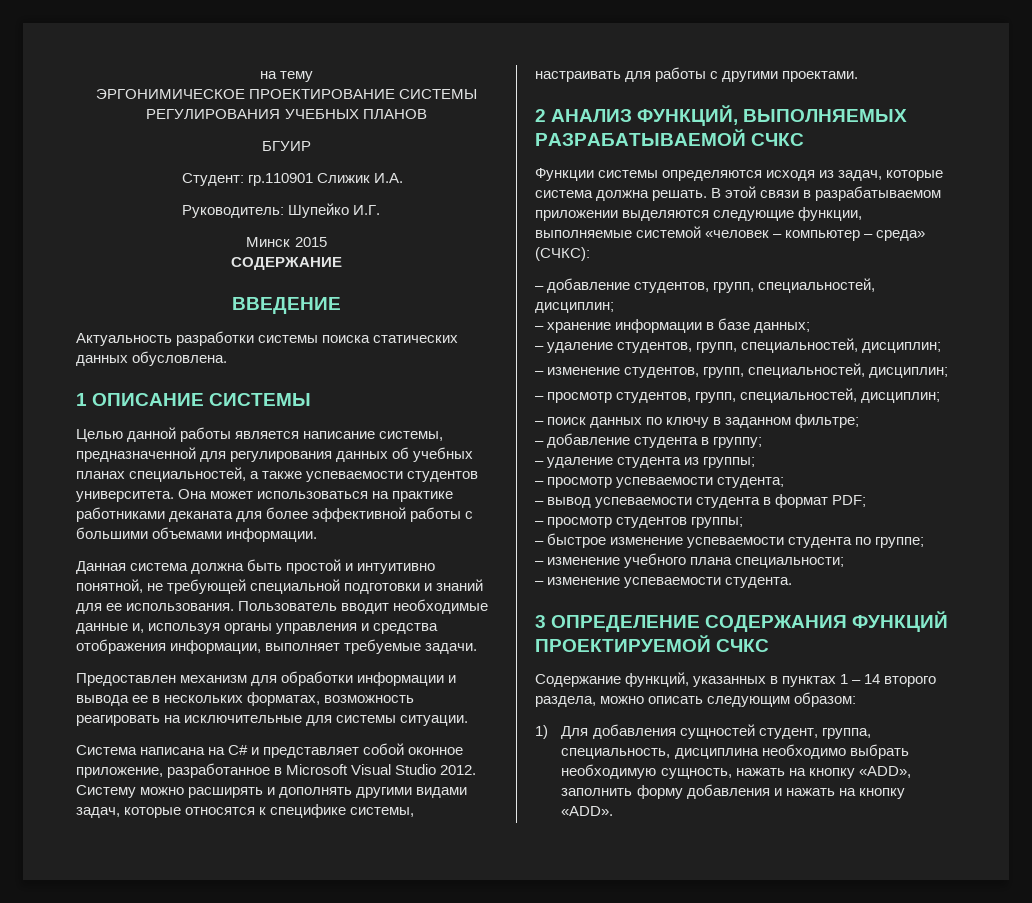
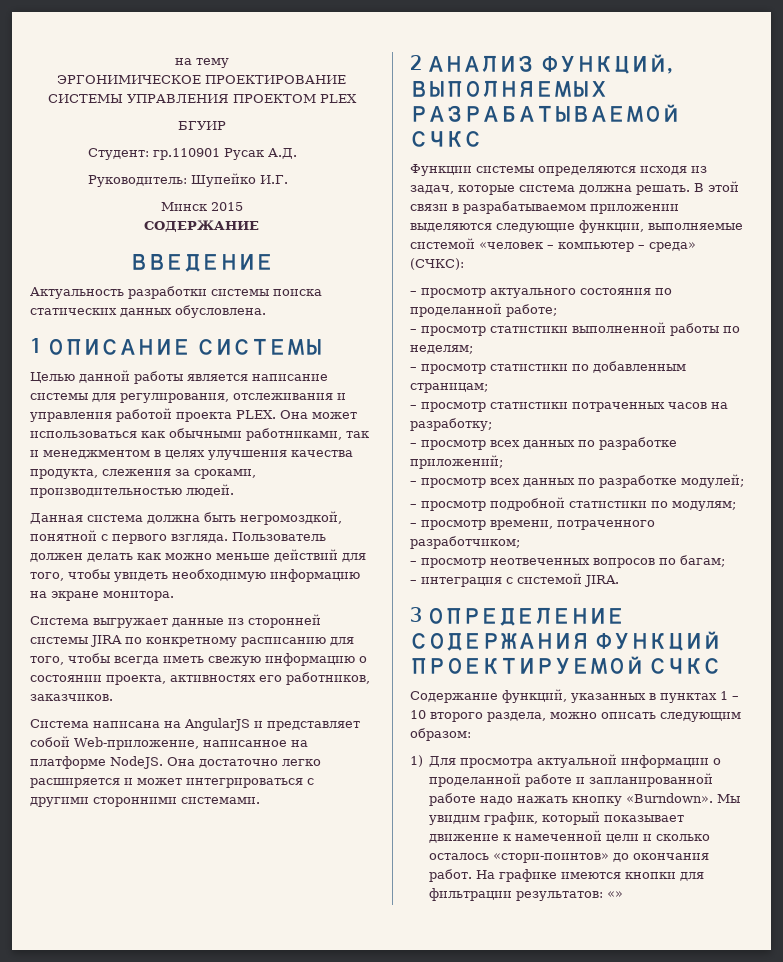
- ЭРГОНИМИЧЕСКОЕ ПРОЕКТИРОВАНИЕ СИСТЕМЫ РЕГУЛИРОВАНИЯ УЧЕБНЫХ ПЛАНОВ
+ ЭРГОНИМИЧЕСКОЕ ПРОЕКТИРОВАНИЕ СИСТЕМЫ УПРАВЛЕНИЯ ПРОЕКТОМ PLEX
- Студент: гр.110901 Слижик И.А.
+ Студент: гр.110901 Русак А.Д.
- Целью данной работы является написание системы, предназначенной для регулирования данных об учебных планах специальностей, а также успеваемости студентов университета. Она может использоваться на практике работниками деканата для более эффективной работы с большими объемами информации.
- Данная система должна быть простой и интуитивно понятной, не требующей специальной подготовки и знаний для ее использования. Пользователь вводит необходимые данные и, используя органы управления и средства отображения информации, выполняет требуемые задачи.
- Предоставлен механизм для обработки информации и вывода ее в нескольких форматах, возможность реагировать на исключительные для системы ситуации.
+ Целью данной работы является написание системы для регулирования, отслеживания и управления работой проекта PLEX. Она может использоваться как обычными работниками, так и менеджментом в целях улучшения качества продукта, слежения за сроками, производительностью людей.
+ Данная система должна быть негромоздкой, понятной с первого взгляда. Пользователь должен делать как можно меньше действий для того, чтобы увидеть необходимую информацию на экране монитора.
+ Система выгружает данные из сторонней системы JIRA по конкретному расписанию для того, чтобы всегда иметь свежую информацию о состоянии проекта, активностях его работников, заказчиков.
- Система написана на C# и представляет собой оконное приложение, разработанное в Microsoft Visual Studio 2012. Систему можно расширять и дополнять другими видами задач, которые относятся к специфике системы, настраивать для работы с другими проектами.
+ Система написана на AngularJS и представляет собой Web-приложение, написанное на платформе NodeJS. Она достаточно легко расширяется и может интегрироваться с другими сторонними системами.
- – добавление студентов, групп, специальностей, дисциплин;
- – хранение информации в базе данных;
- – удаление студентов, групп, специальностей, дисциплин;
- – изменение студентов, групп, специальностей, дисциплин;
- – просмотр студентов, групп, специальностей, дисциплин;
- – поиск данных по ключу в заданном фильтре;
- – добавление студента в группу;
- – удаление студента из группы;
- – просмотр успеваемости студента;
- – вывод успеваемости студента в формат PDF;
- – просмотр студентов группы;
- – быстрое изменение успеваемости студента по группе;
- – изменение учебного плана специальности;
- – изменение успеваемости студента.
+ – просмотр актуального состояния по проделанной работе;
+ – просмотр статистики выполненной работы по неделям;
+ – просмотр статистики по добавленным страницам;
+ – просмотр статистики потраченных часов на разработку;
+ – просмотр всех данных по разработке приложений;
+ – просмотр всех данных по разработке модулей;
+ – просмотр подробной статистики по модулям;
+ – просмотр времени, потраченного разработчиком;
+ – просмотр неотвеченных вопросов по багам;
+ – интеграция с системой JIRA.
- Содержание функций, указанных в пунктах 1 – 14 второго раздела, можно описать следующим образом:
+ Содержание функций, указанных в пунктах 1 – 10 второго раздела, можно описать следующим образом:
- 1) Для добавления сущностей студент, группа, специальность, дисциплина необходимо выбрать необходимую сущность, нажать на кнопку «ADD», заполнить форму добавления и нажать на кнопку «ADD».
+ 1) Для просмотра актуальной информации о проделанной работе и запланированной работе надо нажать кнопку «Burndown». Мы увидим график, который показывает движение к намеченной цели и сколько осталось «стори-поинтов» до окончания работ. На графике имеются кнопки для фильтрации результатов: «»

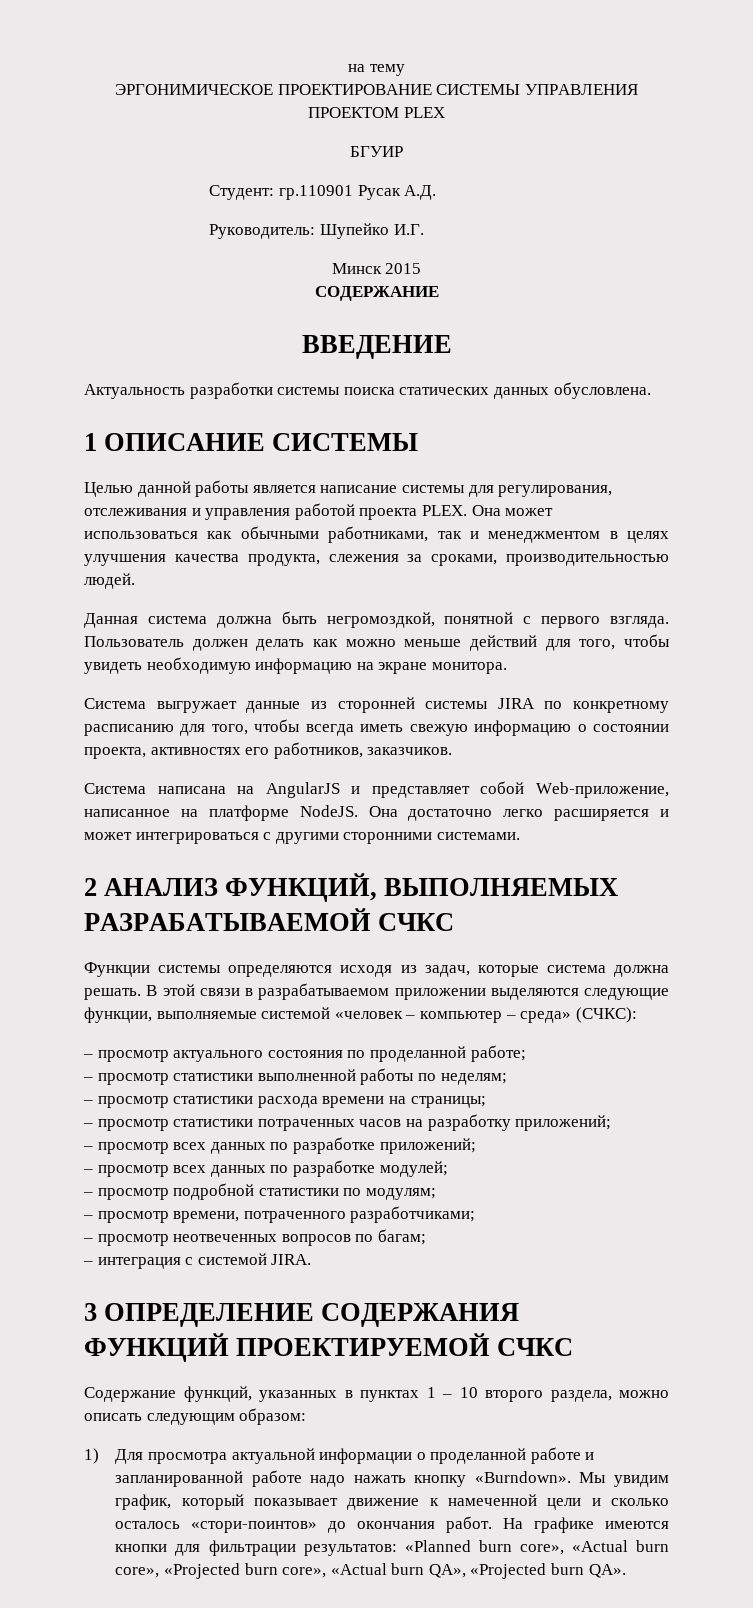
- – просмотр статистики по добавленным страницам;
+ – просмотр статистики расхода времени на страницы;
- – просмотр статистики потраченных часов на разработку;
+ – просмотр статистики потраченных часов на разработку приложений;
- – просмотр времени, потраченного разработчиком;
+ – просмотр времени, потраченного разработчиками;
- На графике имеются кнопки для фильтрации результатов: «»
+ На графике имеются кнопки для фильтрации результатов: «Planned burn core», «Actual burn core», «Projected burn core», «Actual burn QA», «Projected burn QA».

